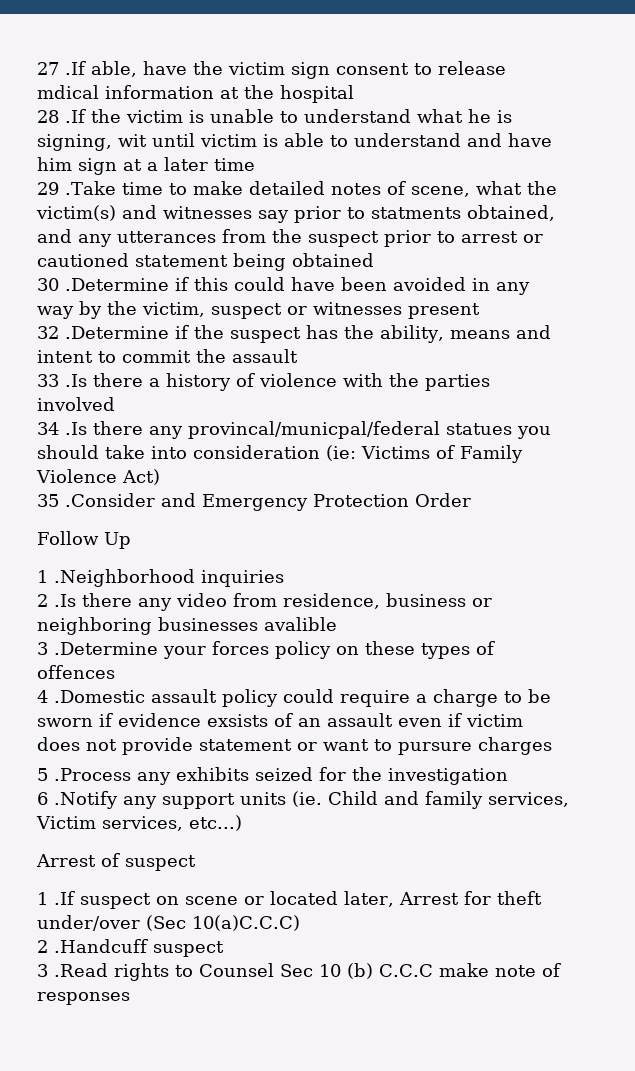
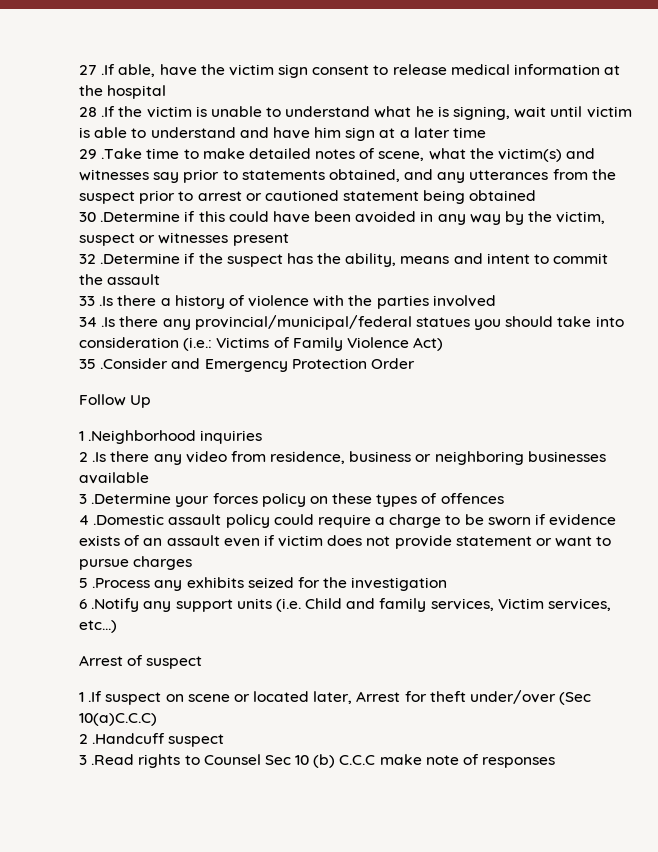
- 27 .If able, have the victim sign consent to release mdical information at the hospital
+ 27 .If able, have the victim sign consent to release medical information at the hospital
- 28 .If the victim is unable to understand what he is signing, wit until victim is able to understand and have him sign at a later time
+ 28 .If the victim is unable to understand what he is signing, wait until victim is able to understand and have him sign at a later time
- 29 .Take time to make detailed notes of scene, what the victim(s) and witnesses say prior to statments obtained, and any utterances from the suspect prior to arrest or cautioned statement being obtained
+ 29 .Take time to make detailed notes of scene, what the victim(s) and witnesses say prior to statements obtained, and any utterances from the suspect prior to arrest or cautioned statement being obtained
- 34 .Is there any provincal/municpal/federal statues you should take into consideration (ie: Victims of Family Violence Act)
+ 34 .Is there any provincial/municipal/federal statues you should take into consideration (i.e.: Victims of Family Violence Act)
- 2 .Is there any video from residence, business or neighboring businesses avalible
+ 2 .Is there any video from residence, business or neighboring businesses available
- 4 .Domestic assault policy could require a charge to be sworn if evidence exsists of an assault even if victim does not provide statement or want to pursure charges
+ 4 .Domestic assault policy could require a charge to be sworn if evidence exists of an assault even if victim does not provide statement or want to pursue charges
- 6 .Notify any support units (ie. Child and family services, Victim services, etc...)
+ 6 .Notify any support units (i.e. Child and family services, Victim services, etc...)

